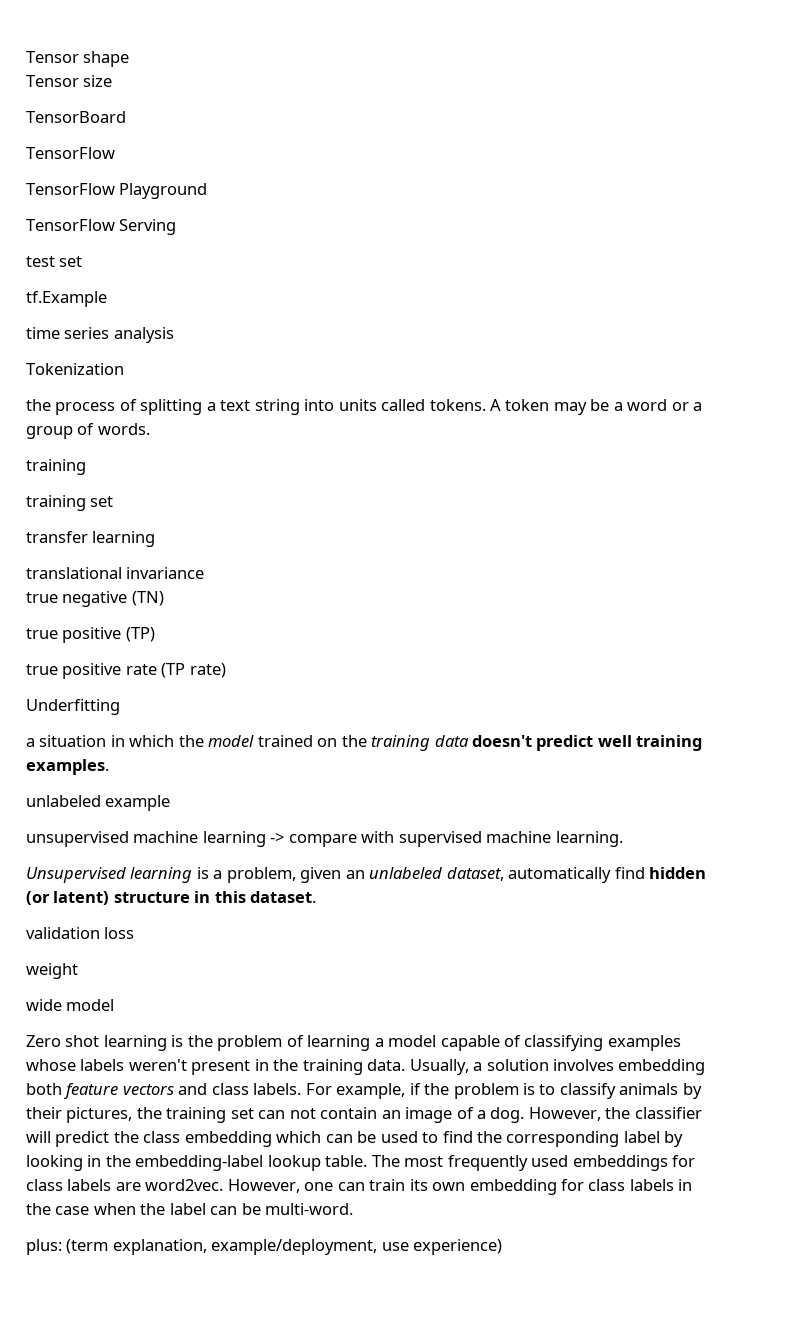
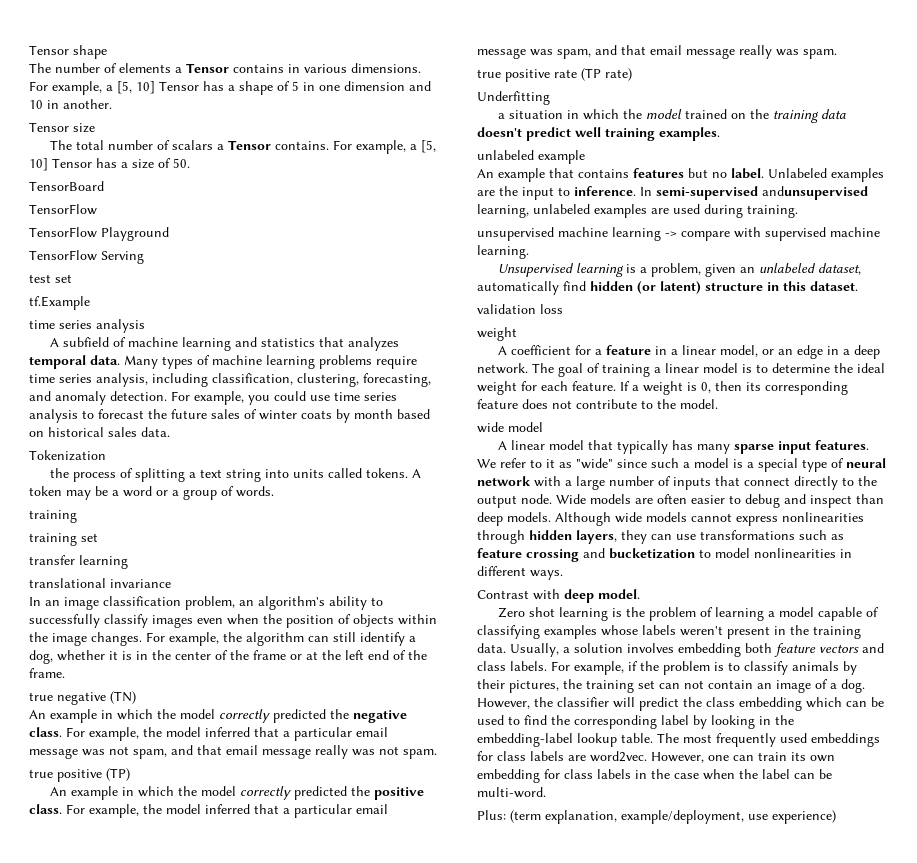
+ The number of elements a Tensor contains in various dimensions. For example, a [5, 10] Tensor has a shape of 5 in one dimension and 10 in another.
  Tensor size
+ The total number of scalars a Tensor contains. For example, a [5, 10] Tensor has a size of 50.
+ A subfield of machine learning and statistics that analyzes temporal data. Many types of machine learning problems require time series analysis, including classification, clustering, forecasting, and anomaly detection. For example, you could use time series analysis to forecast the future sales of winter coats by month based on historical sales data.
+ In an image classification problem, an algorithm's ability to successfully classify images even when the position of objects within the image changes. For example, the algorithm can still identify a dog, whether it is in the center of the frame or at the left end of the frame.
  true negative (TN)
+ An example in which the model correctly predicted the negative class. For example, the model inferred that a particular email message was not spam, and that email message really was not spam.
  true positive (TP)
+ An example in which the model correctly predicted the positive class. For example, the model inferred that a particular email message was spam, and that email message really was spam.
+ An example that contains features but no label. Unlabeled examples are the input to inference. In semi-supervised andunsupervised learning, unlabeled examples are used during training.
+ A coefficient for a feature in a linear model, or an edge in a deep network. The goal of training a linear model is to determine the ideal weight for each feature. If a weight is 0, then its corresponding feature does not contribute to the model.
  wide model
+ A linear model that typically has many sparse input features. We refer to it as "wide" since such a model is a special type of neural network with a large number of inputs that connect directly to the output node. Wide models are often easier to debug and inspect than deep models. Although wide models cannot express nonlinearities through hidden layers, they can use transformations such as feature crossing and bucketization to model nonlinearities in different ways.
+ Contrast with deep model.
- plus: (term explanation, example/deployment, use experience)
+ Plus: (term explanation, example/deployment, use experience)

